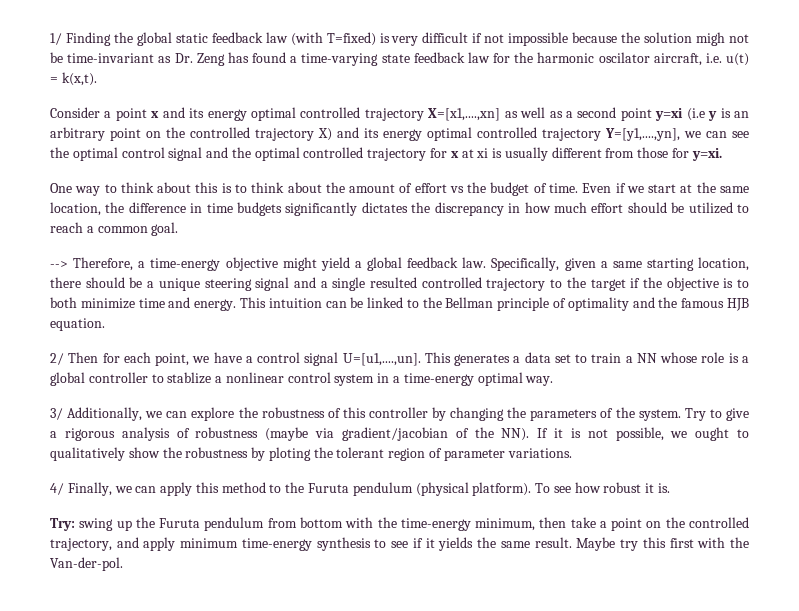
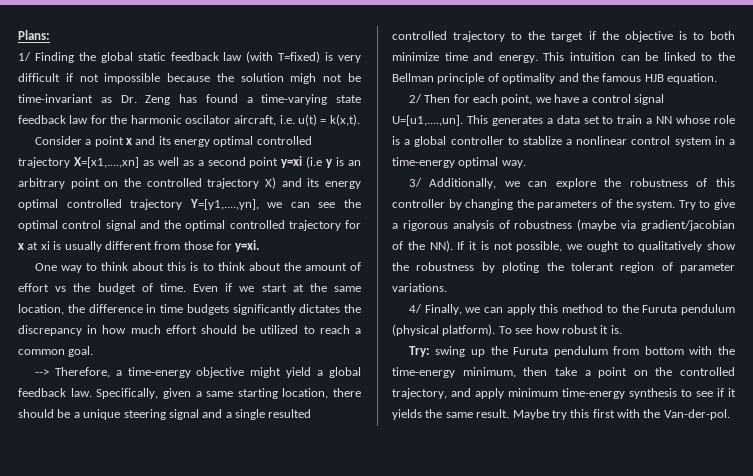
+ Plans:

